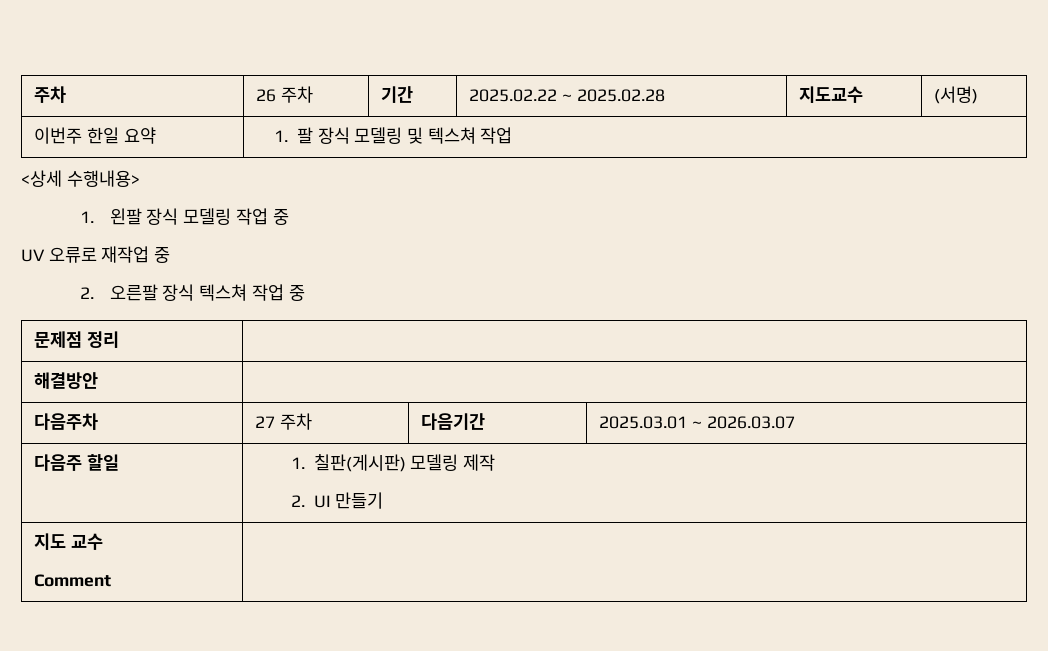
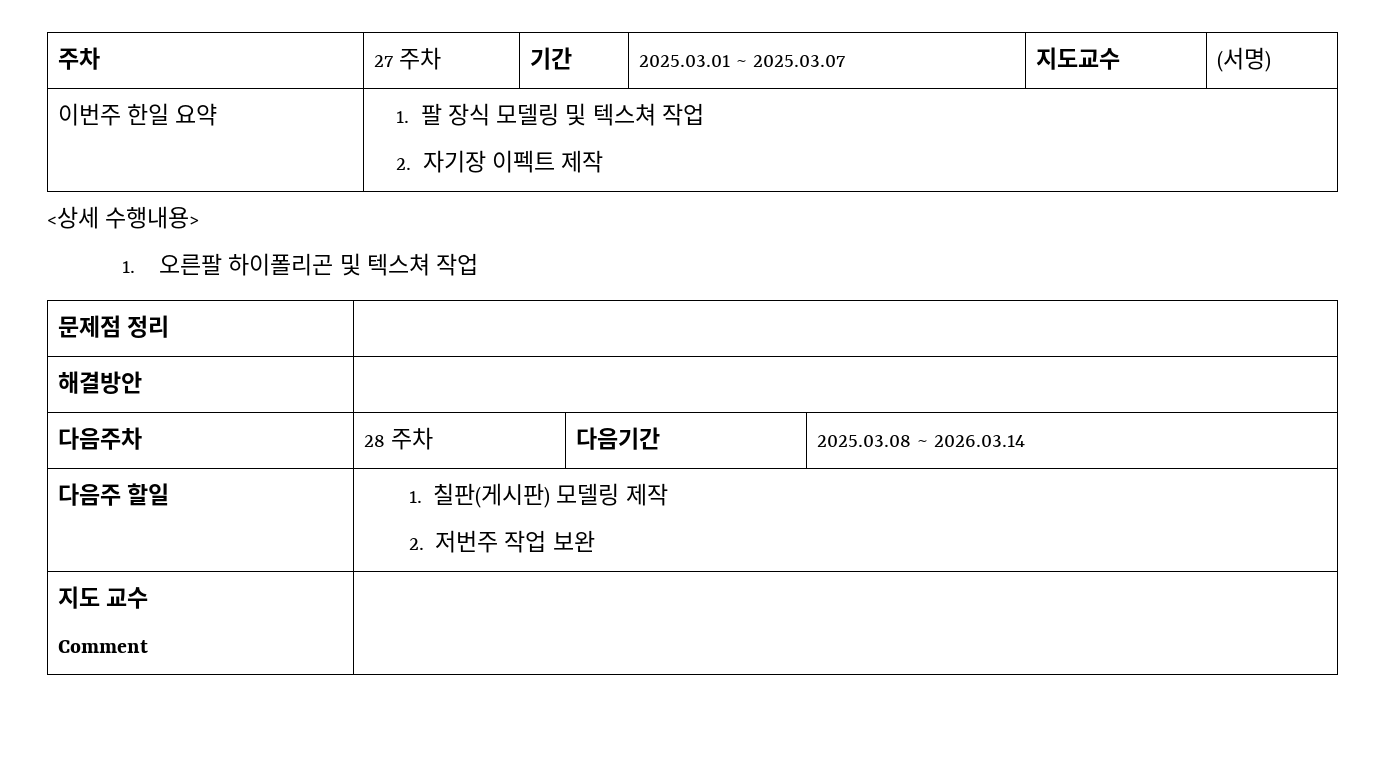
- 주차 | 26 주차 | 기간 | 2025.02.22 ~ 2025.02.28 | 지도교수 | (서명)
+ 주차 | 27 주차 | 기간 | 2025.03.01 ~ 2025.03.07 | 지도교수 | (서명)
  이번주 한일 요약 | 1. 팔 장식 모델링 및 텍스쳐 작업
+ 2. 자기장 이펙트 제작
- 1. 왼팔 장식 모델링 작업 중
- UV 오류로 재작업 중
- 2. 오른팔 장식 텍스쳐 작업 중
+ 1. 오른팔 하이폴리곤 및 텍스쳐 작업
- 다음주차 | 27 주차 | 다음기간 | 2025.03.01 ~ 2026.03.07
+ 다음주차 | 28 주차 | 다음기간 | 2025.03.08 ~ 2026.03.14
  다음주 할일 | 1. 칠판(게시판) 모델링 제작
- 2. UI 만들기
+ 2. 저번주 작업 보완

